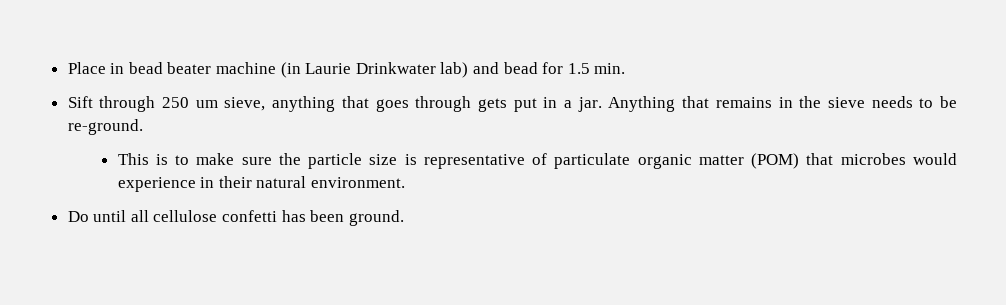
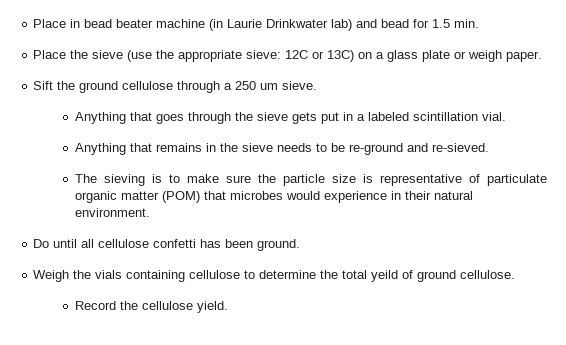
- Sift through 250 um sieve, anything that goes through gets put in a jar. Anything that remains in the sieve needs to be re-ground.
- This is to make sure the particle size is representative of particulate organic matter (POM) that microbes would experience in their natural environment.
+ Place the sieve (use the appropriate sieve: 12C or 13C) on a glass plate or weigh paper.
+ Sift the ground cellulose through a 250 um sieve.
+ Anything that goes through the sieve gets put in a labeled scintillation vial.
+ Anything that remains in the sieve needs to be re-ground and re-sieved.
+ The sieving is to make sure the particle size is representative of particulate organic matter (POM) that microbes would experience in their natural environment.
+ Weigh the vials containing cellulose to determine the total yeild of ground cellulose.
+ Record the cellulose yield.

